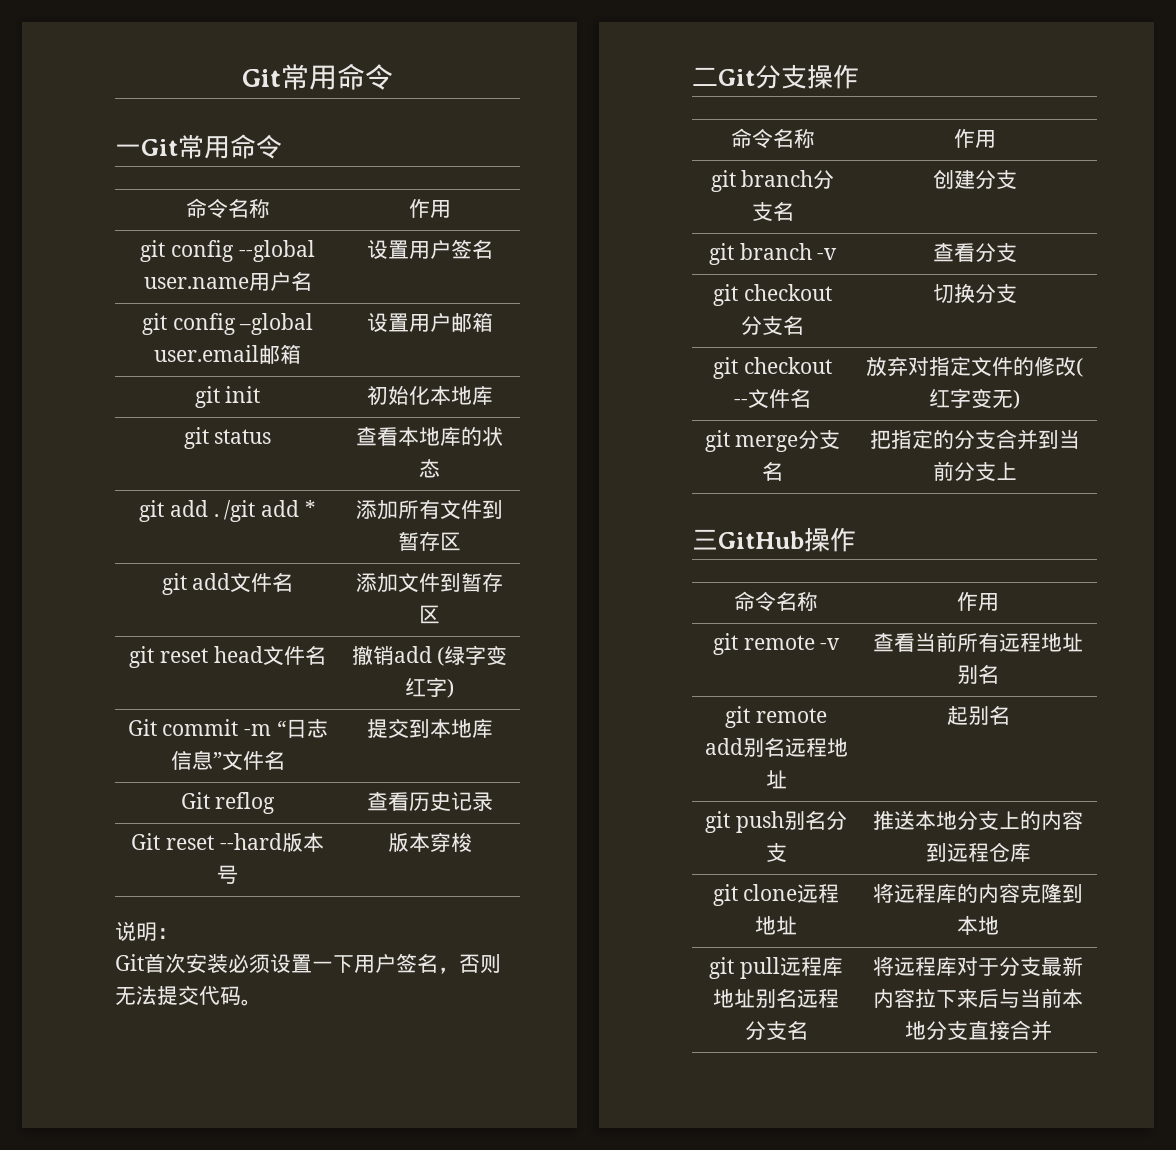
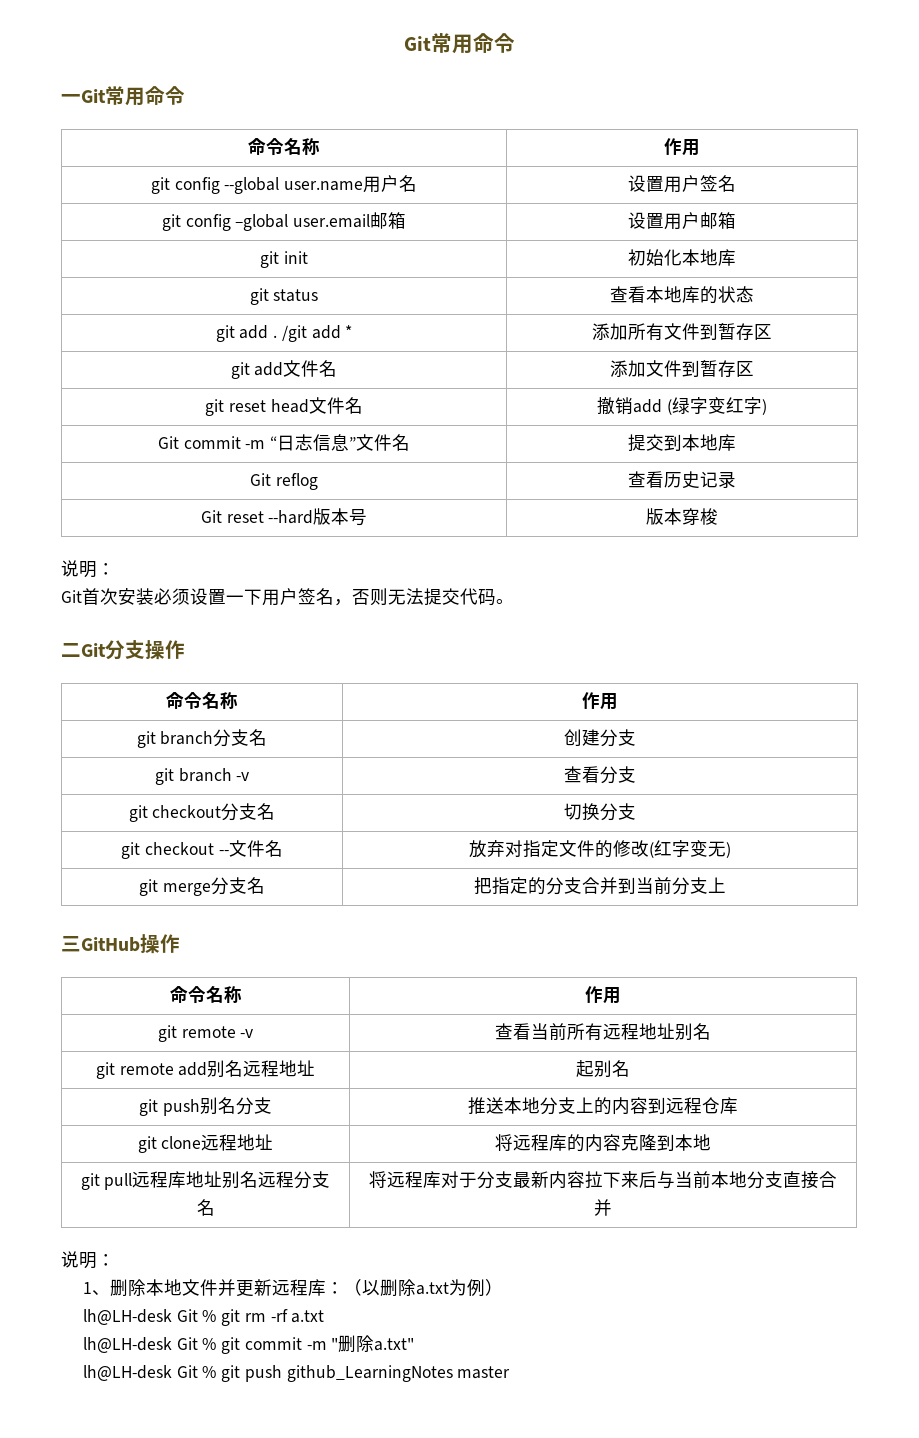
  git pull远程库地址别名远程分支名 | 将远程库对于分支最新内容拉下来后与当前本地分支直接合并
+ 说明：
+ 1、删除本地文件并更新远程库：（以删除a.txt为例）
+ lh@LH-desk Git % git rm -rf a.txt
+ lh@LH-desk Git % git commit -m "删除a.txt"
+ lh@LH-desk Git % git push github_LearningNotes master

